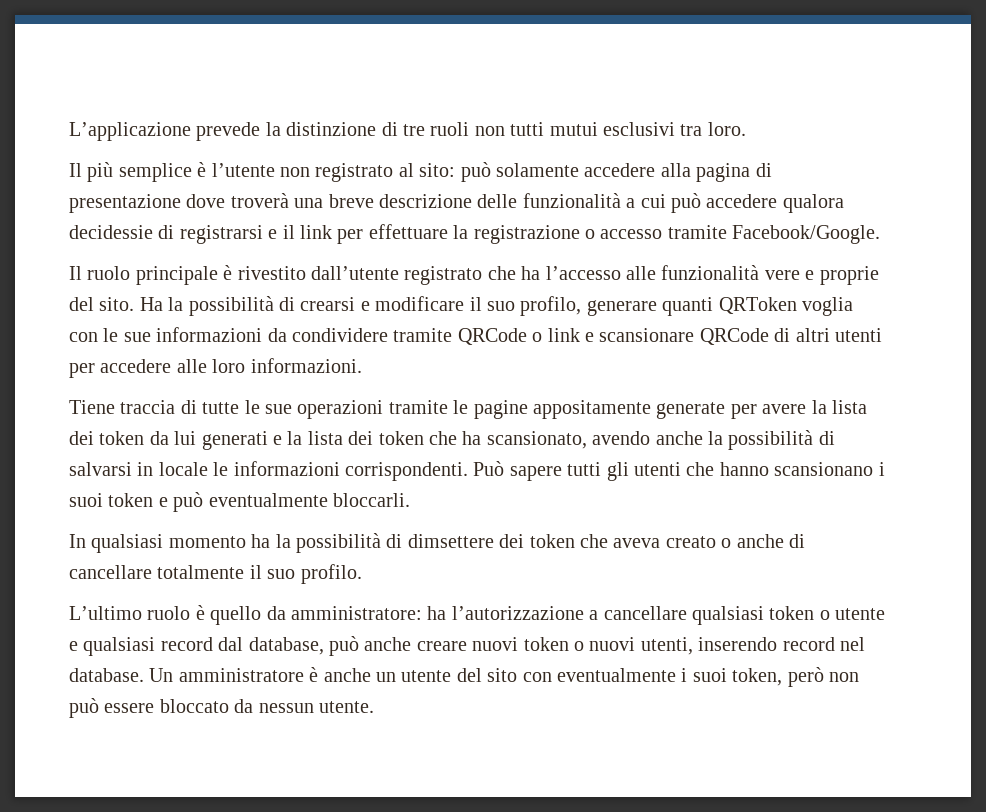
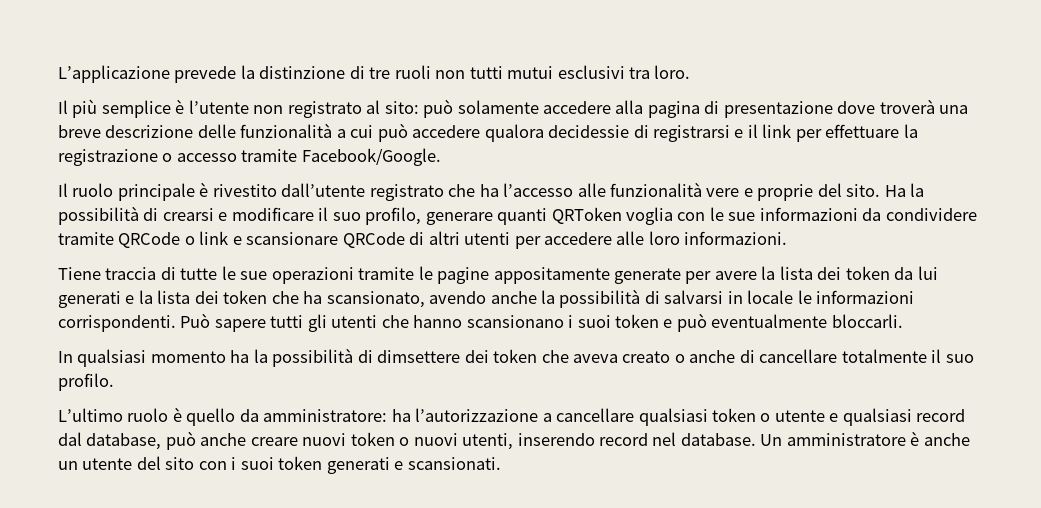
- Un amministratore è anche un utente del sito con eventualmente i suoi token, però non può essere bloccato da nessun utente.
+ Un amministratore è anche un utente del sito con i suoi token generati e scansionati.

